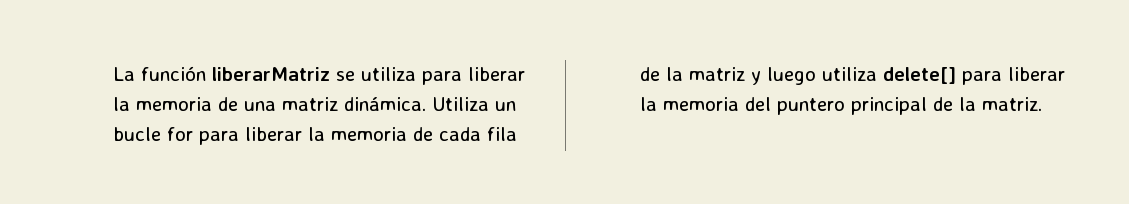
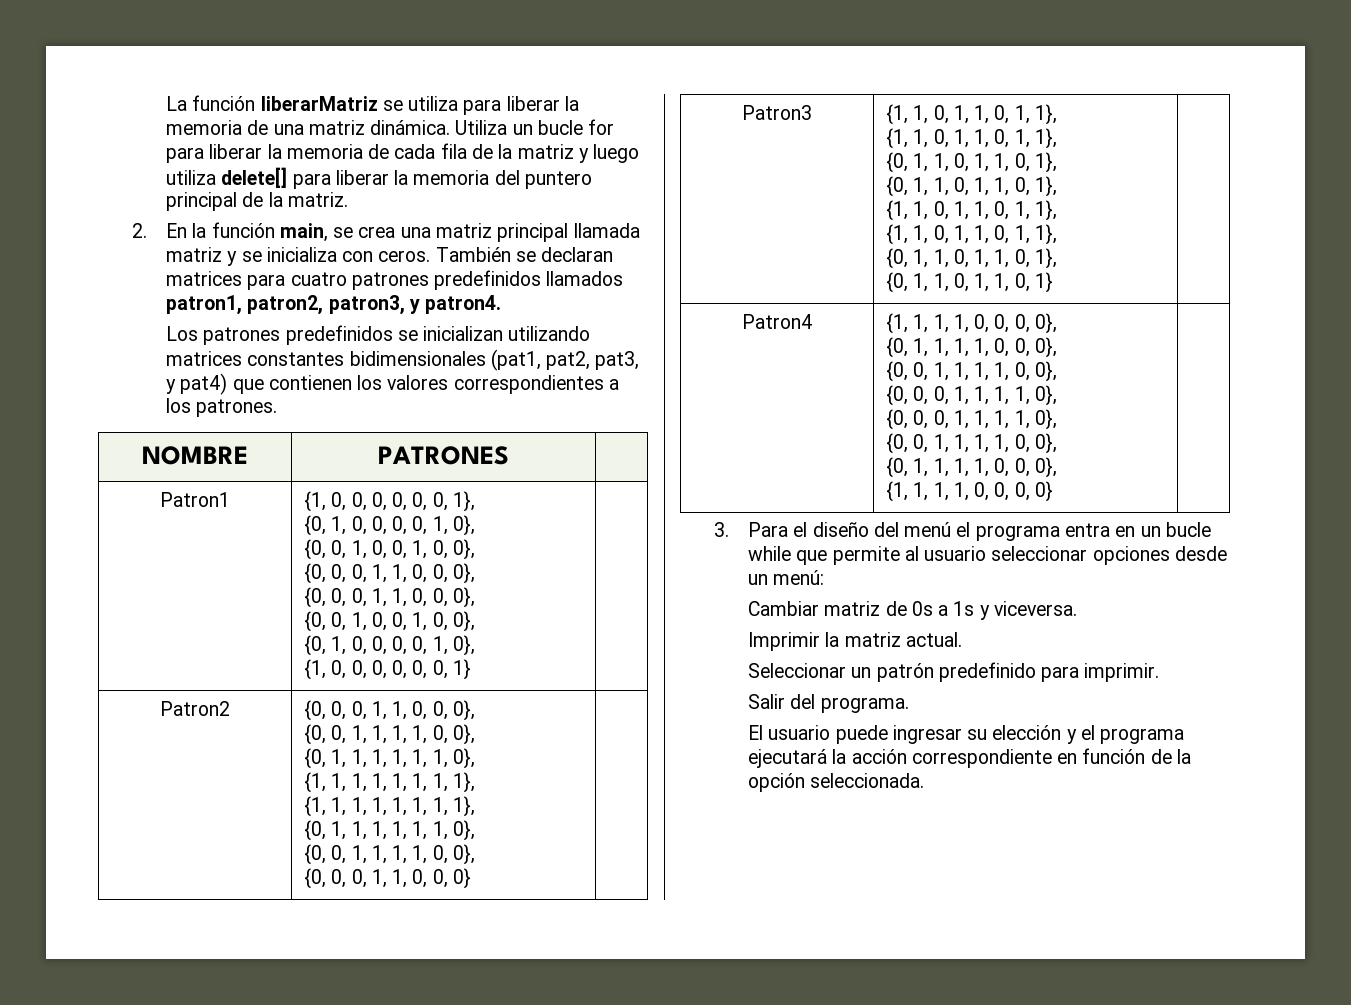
+ 2. En la función main, se crea una matriz principal llamada matriz y se inicializa con ceros. También se declaran matrices para cuatro patrones predefinidos llamados patron1, patron2, patron3, y patron4.
+ Los patrones predefinidos se inicializan utilizando matrices constantes bidimensionales (pat1, pat2, pat3, y pat4) que contienen los valores correspondientes a los patrones.
+ NOMBRE | PATRONES |
+ Patron1 | {1, 0, 0, 0, 0, 0, 0, 1},
+ {0, 1, 0, 0, 0, 0, 1, 0},
+ {0, 0, 1, 0, 0, 1, 0, 0},
+ {0, 0, 0, 1, 1, 0, 0, 0},
+ {0, 0, 0, 1, 1, 0, 0, 0},
+ {0, 0, 1, 0, 0, 1, 0, 0},
+ {0, 1, 0, 0, 0, 0, 1, 0},
+ {1, 0, 0, 0, 0, 0, 0, 1} |
+ Patron2 | {0, 0, 0, 1, 1, 0, 0, 0},
+ {0, 0, 1, 1, 1, 1, 0, 0},
+ {0, 1, 1, 1, 1, 1, 1, 0},
+ {1, 1, 1, 1, 1, 1, 1, 1},
+ {1, 1, 1, 1, 1, 1, 1, 1},
+ {0, 1, 1, 1, 1, 1, 1, 0},
+ {0, 0, 1, 1, 1, 1, 0, 0},
+ {0, 0, 0, 1, 1, 0, 0, 0} |
+ Patron3 | {1, 1, 0, 1, 1, 0, 1, 1},
+ {1, 1, 0, 1, 1, 0, 1, 1},
+ {0, 1, 1, 0, 1, 1, 0, 1},
+ {0, 1, 1, 0, 1, 1, 0, 1},
+ {1, 1, 0, 1, 1, 0, 1, 1},
+ {1, 1, 0, 1, 1, 0, 1, 1},
+ {0, 1, 1, 0, 1, 1, 0, 1},
+ {0, 1, 1, 0, 1, 1, 0, 1} |
+ Patron4 | {1, 1, 1, 1, 0, 0, 0, 0},
+ {0, 1, 1, 1, 1, 0, 0, 0},
+ {0, 0, 1, 1, 1, 1, 0, 0},
+ {0, 0, 0, 1, 1, 1, 1, 0},
+ {0, 0, 0, 1, 1, 1, 1, 0},
+ {0, 0, 1, 1, 1, 1, 0, 0},
+ {0, 1, 1, 1, 1, 0, 0, 0},
+ {1, 1, 1, 1, 0, 0, 0, 0} |
+ 3. Para el diseño del menú el programa entra en un bucle while que permite al usuario seleccionar opciones desde un menú:
+ Cambiar matriz de 0s a 1s y viceversa.
+ Imprimir la matriz actual.
+ Seleccionar un patrón predefinido para imprimir.
+ Salir del programa.
+ El usuario puede ingresar su elección y el programa ejecutará la acción correspondiente en función de la opción seleccionada.

